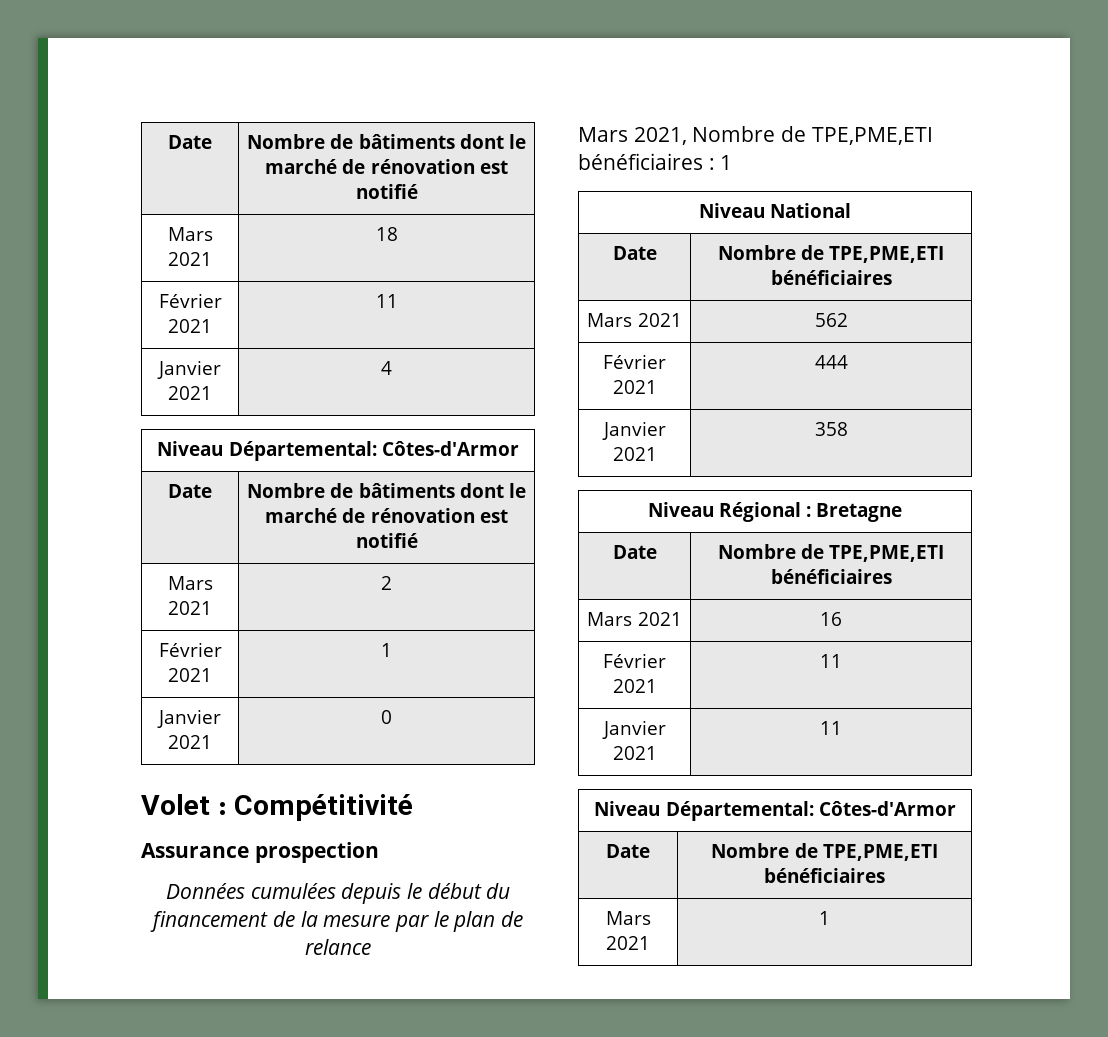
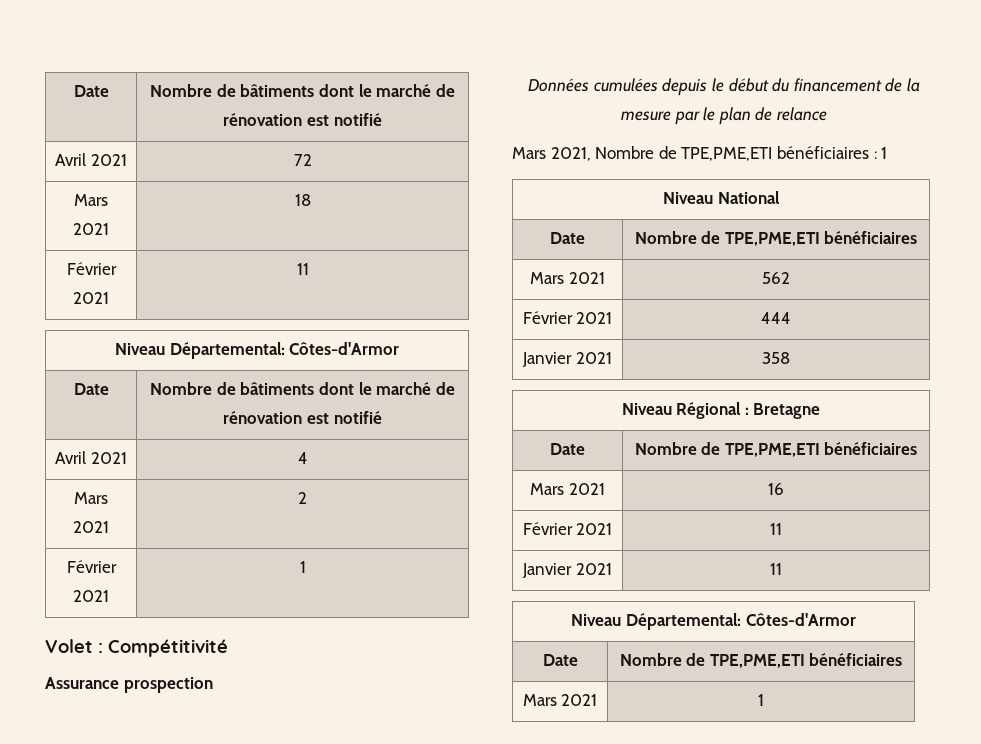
+ Avril 2021 | 72
- Janvier 2021 | 4
+ Avril 2021 | 4
- Janvier 2021 | 0

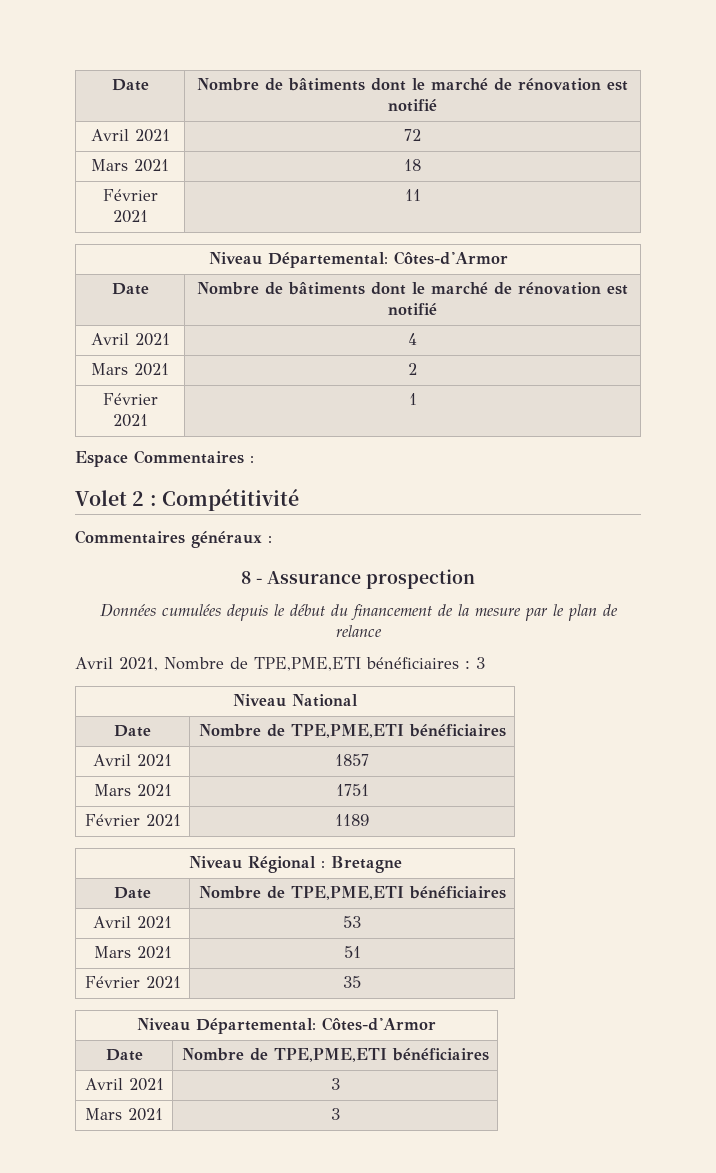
+ Espace Commentaires :
- Volet : Compétitivité
+ Volet 2 : Compétitivité
- Assurance prospection
+ Commentaires généraux :
+ 8 - Assurance prospection
- Mars 2021, Nombre de TPE,PME,ETI bénéficiaires : 1
+ Avril 2021, Nombre de TPE,PME,ETI bénéficiaires : 3
- Mars 2021 | 562
- Février 2021 | 444
- Janvier 2021 | 358
+ Avril 2021 | 1857
+ Mars 2021 | 1751
+ Février 2021 | 1189
- Mars 2021 | 16
- Février 2021 | 11
- Janvier 2021 | 11
+ Avril 2021 | 53
+ Mars 2021 | 51
+ Février 2021 | 35
- Mars 2021 | 1
+ Avril 2021 | 3
+ Mars 2021 | 3

